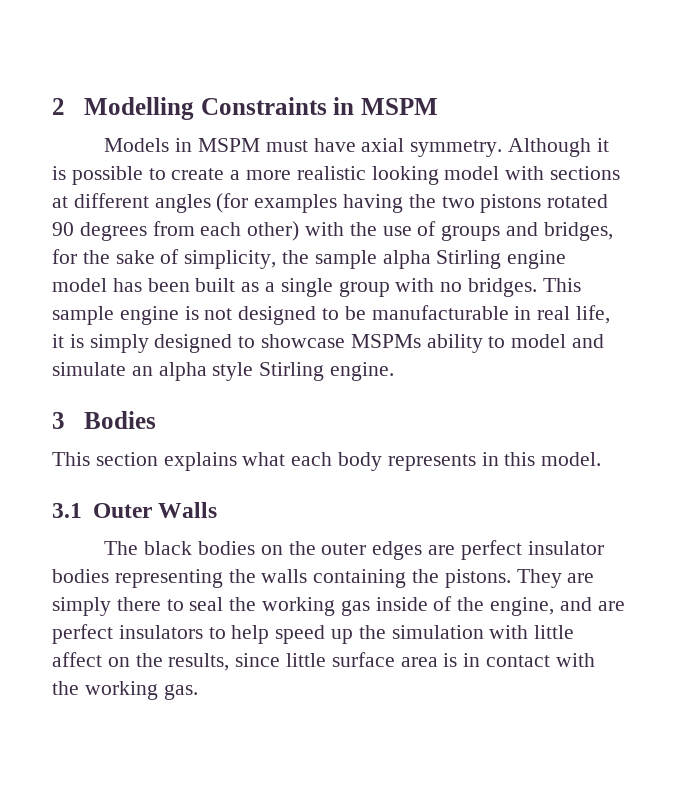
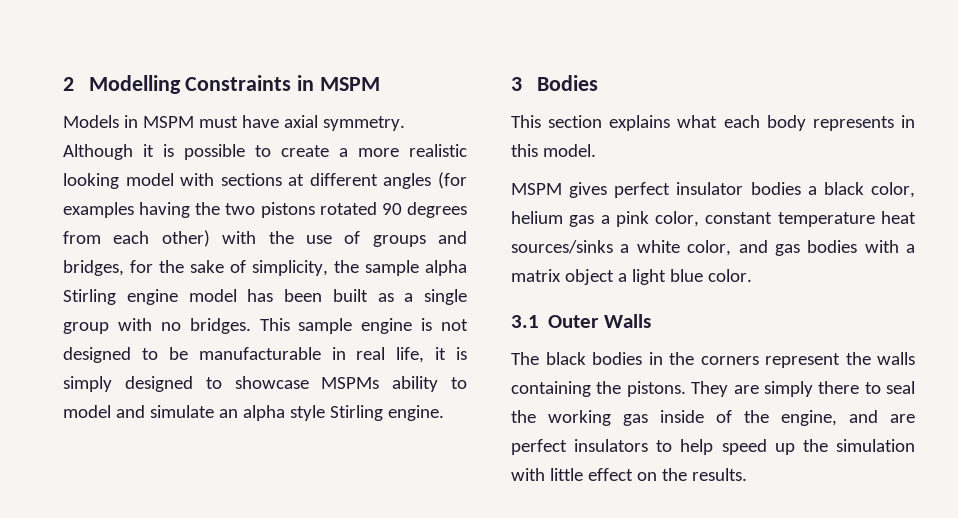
+ MSPM gives perfect insulator bodies a black color, helium gas a pink color, constant temperature heat sources/sinks a white color, and gas bodies with a matrix object a light blue color.
- The black bodies on the outer edges are perfect insulator bodies representing the walls containing the pistons.
+ The black bodies in the corners represent the walls containing the pistons.
- They are simply there to seal the working gas inside of the engine, and are perfect insulators to help speed up the simulation with little affect on the results, since little surface area is in contact with the working gas.
+ They are simply there to seal the working gas inside of the engine, and are perfect insulators to help speed up the simulation with little effect on the results.

